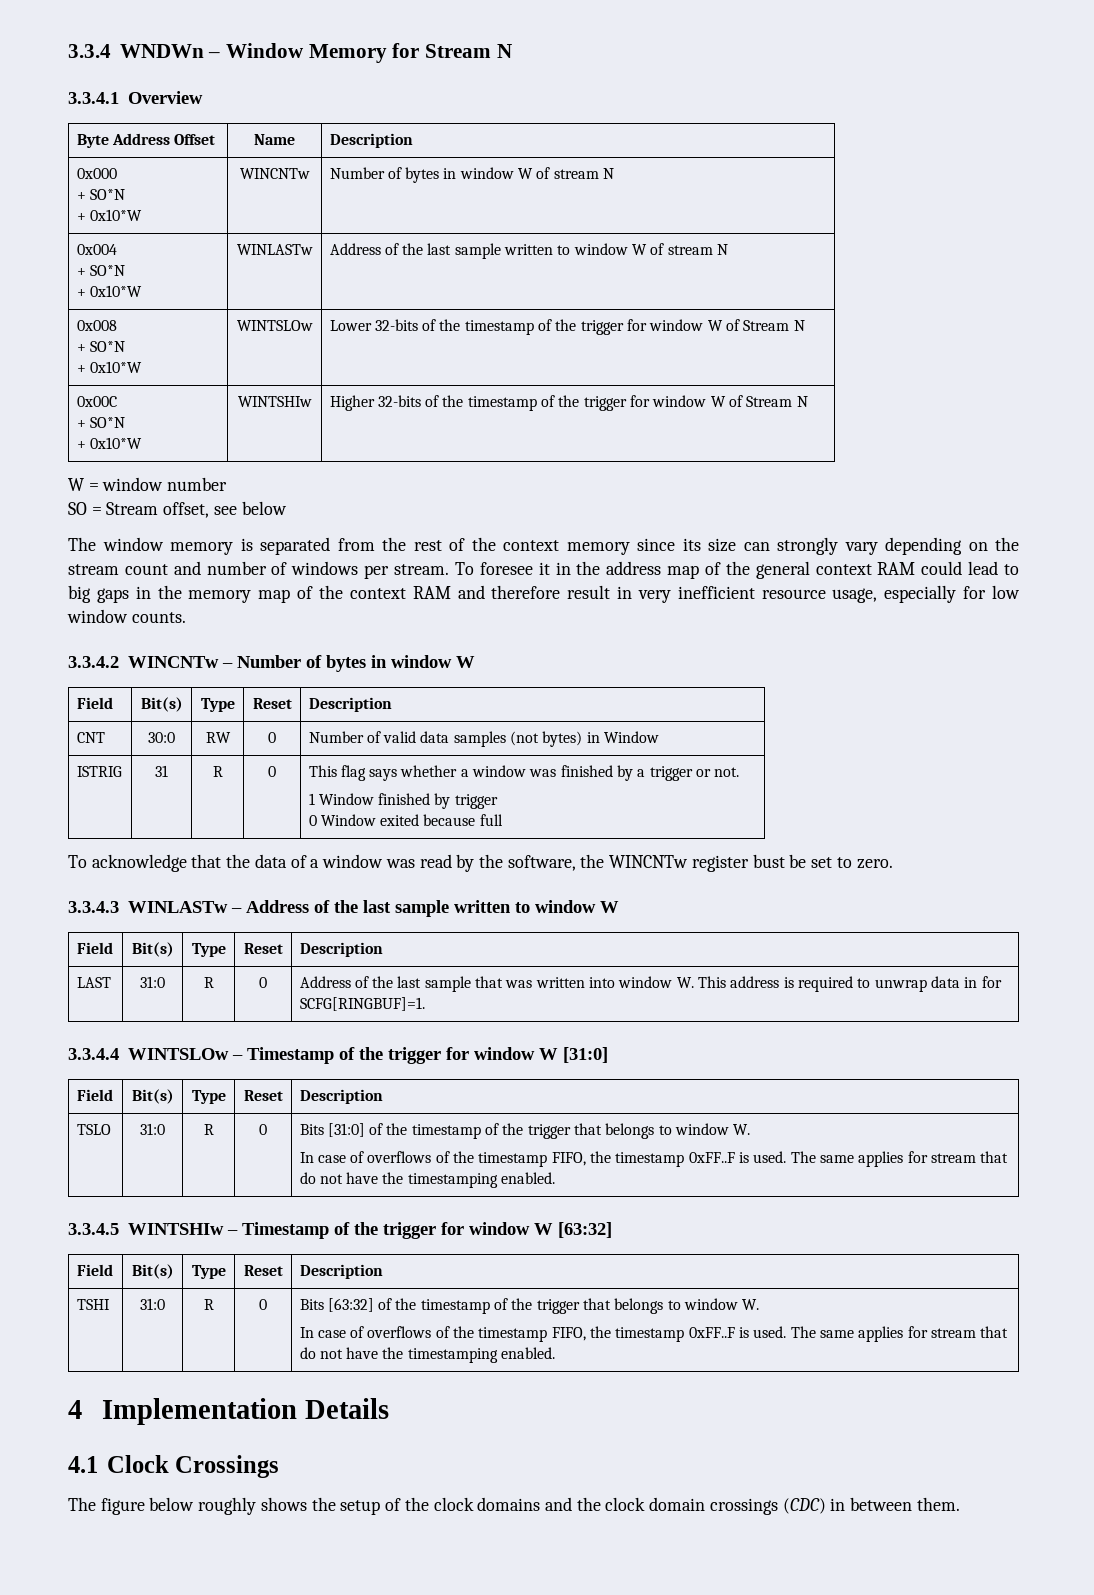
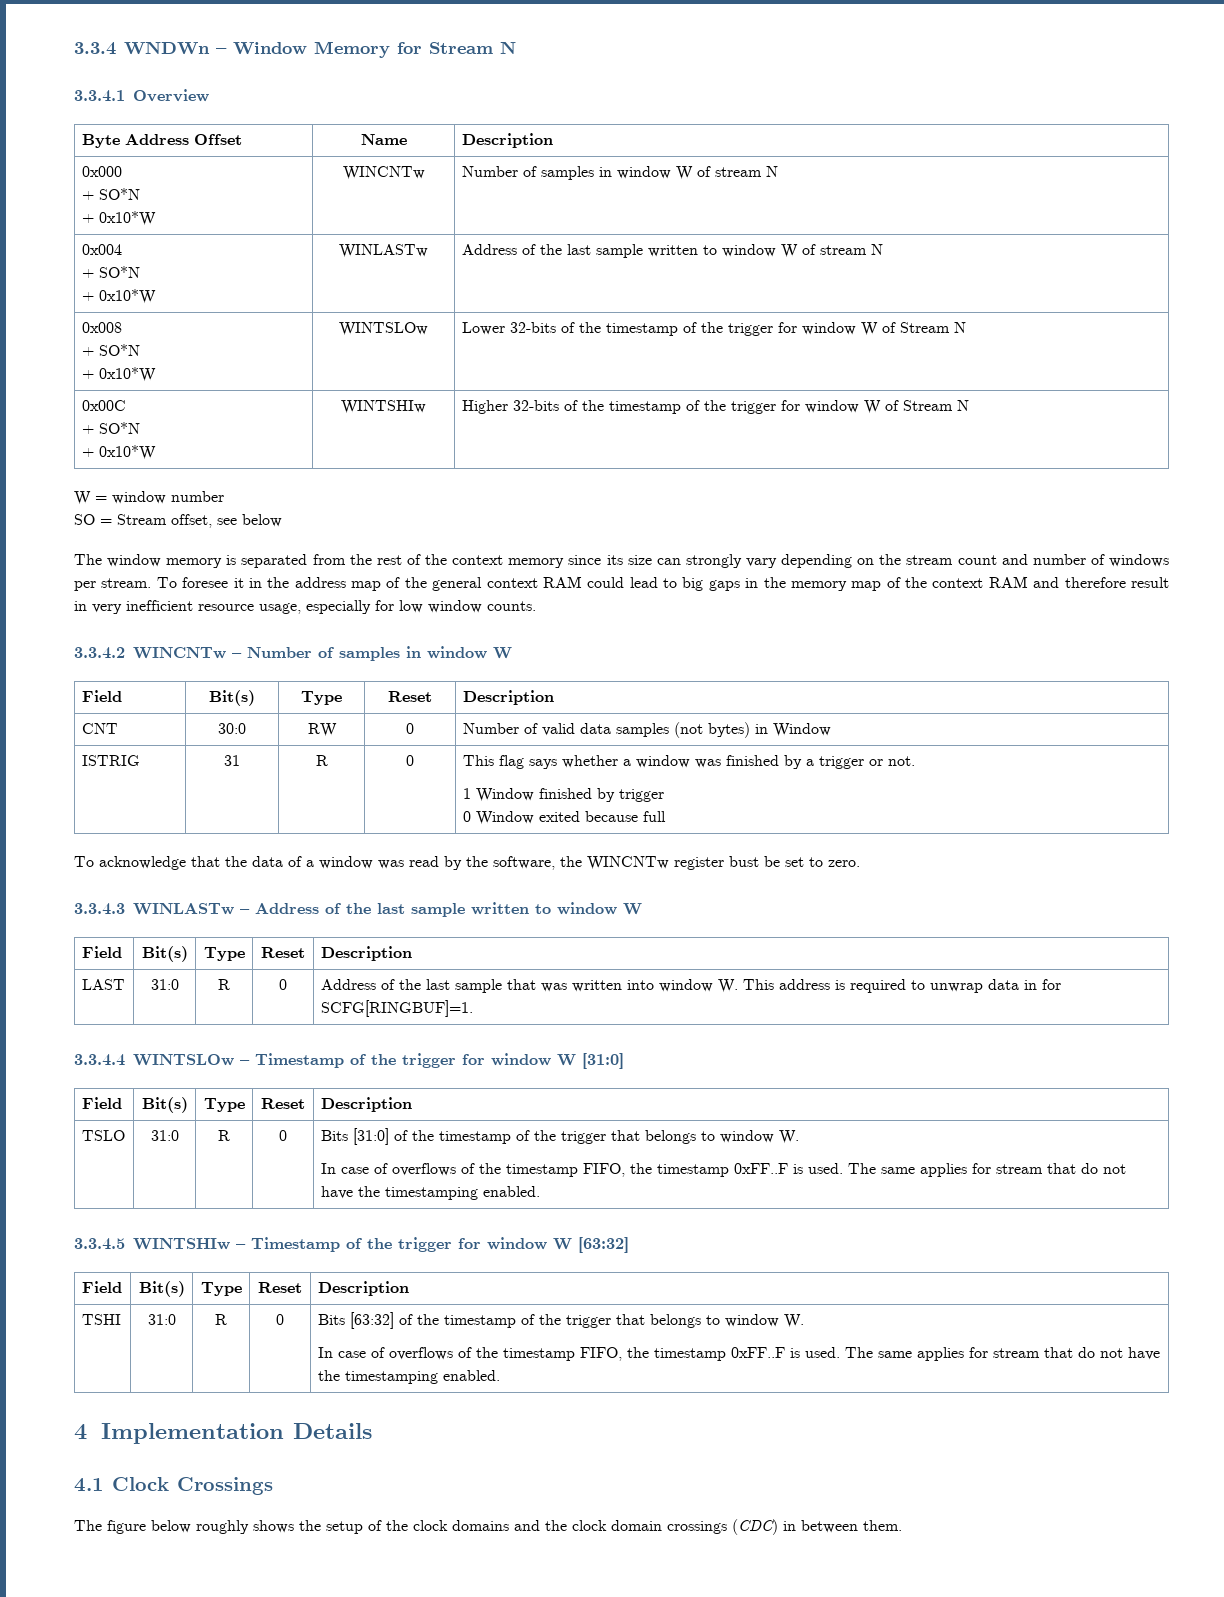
  0x000
  + SO*N
- + 0x10*W | WINCNTw | Number of bytes in window W of stream N
+ + 0x10*W | WINCNTw | Number of samples in window W of stream N
- 3.3.4.2 WINCNTw – Number of bytes in window W
+ 3.3.4.2 WINCNTw – Number of samples in window W

